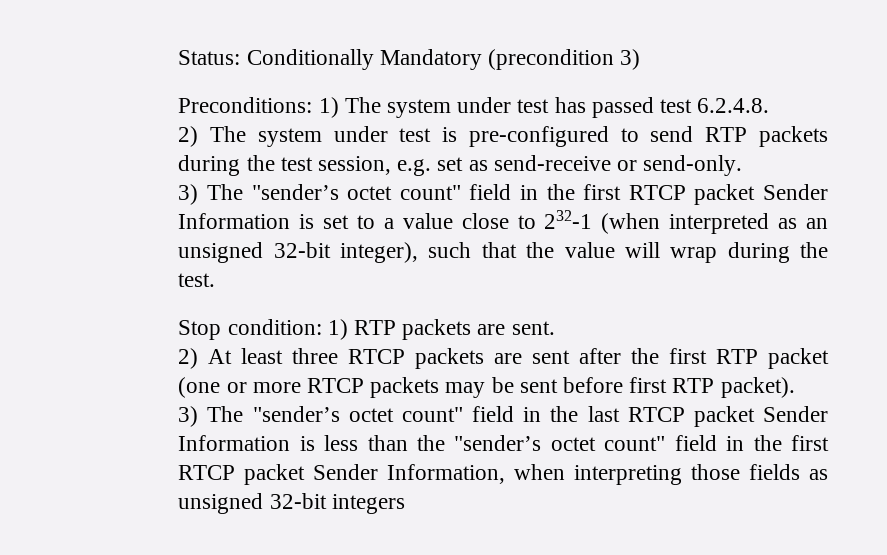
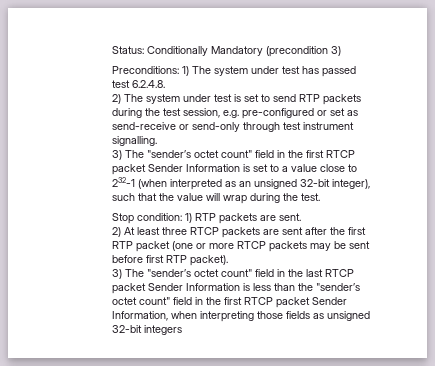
- 2) The system under test is pre-configured to send RTP packets during the test session, e.g. set as send-receive or send-only.
+ 2) The system under test is set to send RTP packets during the test session, e.g. pre-configured or set as send-receive or send-only through test instrument signalling.

